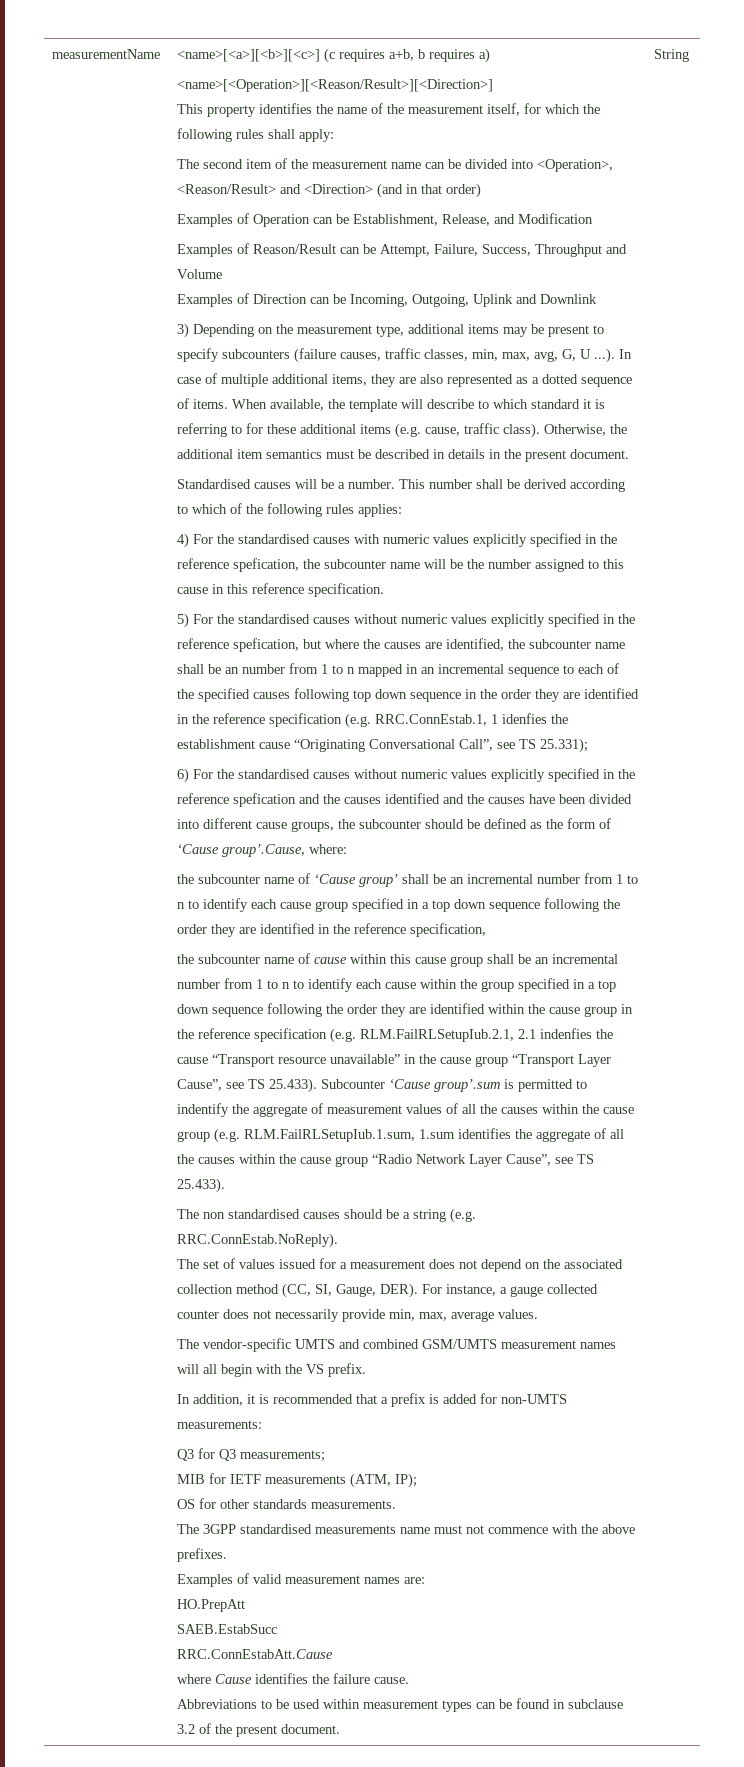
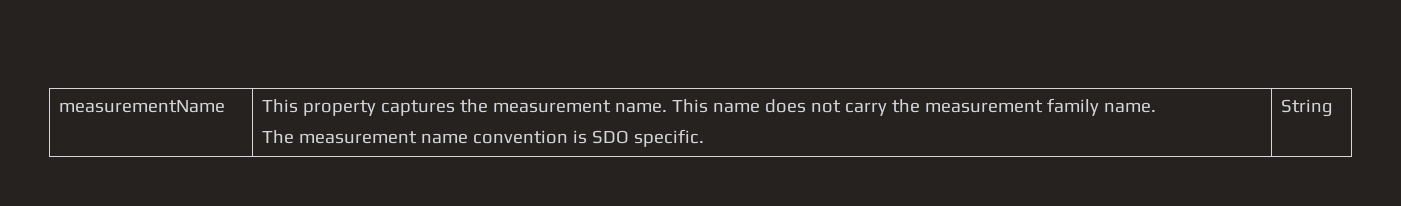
- <name>[<a>][<b>][<c>] (c requires a+b, b requires a)
- <name>[<Operation>][<Reason/Result>][<Direction>]
- This property identifies the name of the measurement itself, for which the following rules shall apply:
- The second item of the measurement name can be divided into <Operation>, <Reason/Result> and <Direction> (and in that order)
- Examples of Operation can be Establishment, Release, and Modification
- Examples of Reason/Result can be Attempt, Failure, Success, Throughput and Volume
- Examples of Direction can be Incoming, Outgoing, Uplink and Downlink
- 3) Depending on the measurement type, additional items may be present to specify subcounters (failure causes, traffic classes, min, max, avg, G, U ...). In case of multiple additional items, they are also represented as a dotted sequence of items. When available, the template will describe to which standard it is referring to for these additional items (e.g. cause, traffic class). Otherwise, the additional item semantics must be described in details in the present document.
- Standardised causes will be a number. This number shall be derived according to which of the following rules applies:
- 4) For the standardised causes with numeric values explicitly specified in the reference spefication, the subcounter name will be the number assigned to this cause in this reference specification.
- 5) For the standardised causes without numeric values explicitly specified in the reference spefication, but where the causes are identified, the subcounter name shall be an number from 1 to n mapped in an incremental sequence to each of the specified causes following top down sequence in the order they are identified in the reference specification (e.g. RRC.ConnEstab.1, 1 idenfies the establishment cause “Originating Conversational Call”, see TS 25.331);
- 6) For the standardised causes without numeric values explicitly specified in the reference spefication and the causes identified and the causes have been divided into different cause groups, the subcounter should be defined as the form of ‘Cause group’.Cause, where:
- the subcounter name of ‘Cause group’ shall be an incremental number from 1 to n to identify each cause group specified in a top down sequence following the order they are identified in the reference specification,
- the subcounter name of cause within this cause group shall be an incremental number from 1 to n to identify each cause within the group specified in a top down sequence following the order they are identified within the cause group in the reference specification (e.g. RLM.FailRLSetupIub.2.1, 2.1 indenfies the cause “Transport resource unavailable” in the cause group “Transport Layer Cause”, see TS 25.433). Subcounter ‘Cause group’.sum is permitted to indentify the aggregate of measurement values of all the causes within the cause group (e.g. RLM.FailRLSetupIub.1.sum, 1.sum identifies the aggregate of all the causes within the cause group “Radio Network Layer Cause”, see TS 25.433).
- The non standardised causes should be a string (e.g. RRC.ConnEstab.NoReply).
- The set of values issued for a measurement does not depend on the associated collection method (CC, SI, Gauge, DER). For instance, a gauge collected counter does not necessarily provide min, max, average values.
- The vendor-specific UMTS and combined GSM/UMTS measurement names will all begin with the VS prefix.
- In addition, it is recommended that a prefix is added for non-UMTS measurements:
- Q3 for Q3 measurements;
- MIB for IETF measurements (ATM, IP);
- OS for other standards measurements.
- The 3GPP standardised measurements name must not commence with the above prefixes.
- Examples of valid measurement names are:
- HO.PrepAtt
- SAEB.EstabSucc
- RRC.ConnEstabAtt.Cause
- where Cause identifies the failure cause.
- Abbreviations to be used within measurement types can be found in subclause 3.2 of the present document.
+ This property captures the measurement name. This name does not carry the measurement family name.
+ The measurement name convention is SDO specific.

